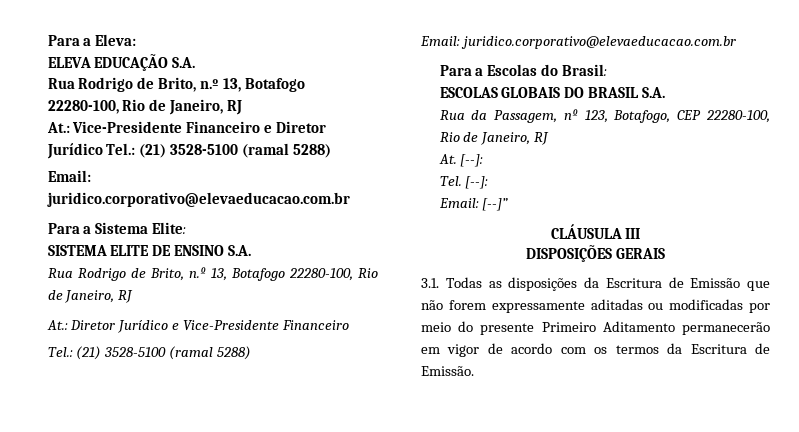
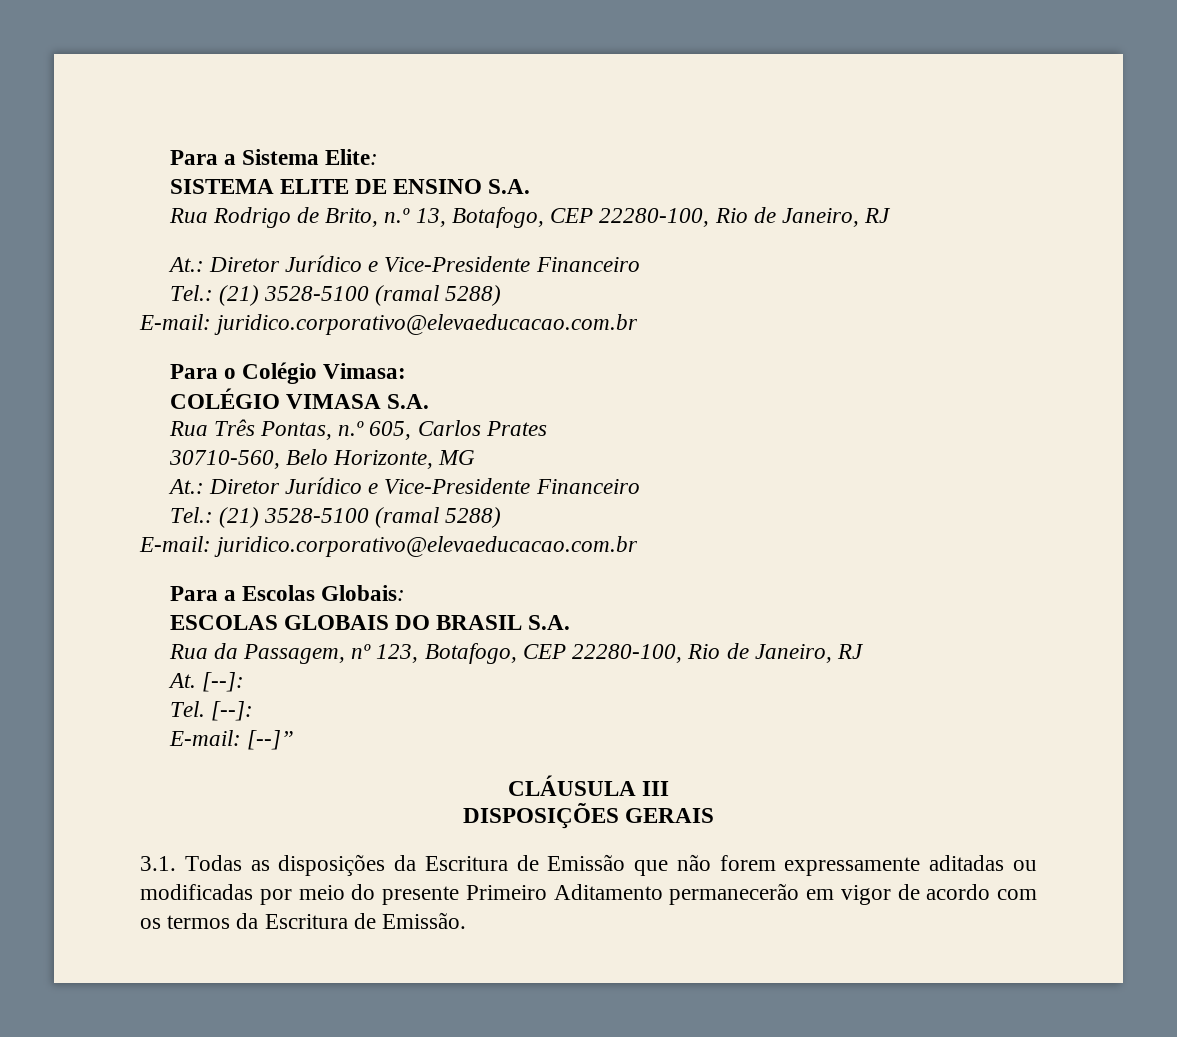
- Para a Eleva:
- ELEVA EDUCAÇÃO S.A.
- Rua Rodrigo de Brito, n.º 13, Botafogo 22280-100, Rio de Janeiro, RJ
- At.: Vice-Presidente Financeiro e Diretor Jurídico Tel.: (21) 3528-5100 (ramal 5288)
- Email: juridico.corporativo@elevaeducacao.com.br
  SISTEMA ELITE DE ENSINO S.A.
- Rua Rodrigo de Brito, n.º 13, Botafogo 22280-100, Rio de Janeiro, RJ
+ Rua Rodrigo de Brito, n.º 13, Botafogo, CEP 22280-100, Rio de Janeiro, RJ
  At.: Diretor Jurídico e Vice-Presidente Financeiro
  Tel.: (21) 3528-5100 (ramal 5288)
- Email: juridico.corporativo@elevaeducacao.com.br
+ E-mail: juridico.corporativo@elevaeducacao.com.br
+ Para o Colégio Vimasa:
+ COLÉGIO VIMASA S.A.
+ Rua Três Pontas, n.º 605, Carlos Prates
+ 30710-560, Belo Horizonte, MG
+ At.: Diretor Jurídico e Vice-Presidente Financeiro
+ Tel.: (21) 3528-5100 (ramal 5288)
+ E-mail: juridico.corporativo@elevaeducacao.com.br
- Para a Escolas do Brasil:
+ Para a Escolas Globais:
- Email: [--]”
+ E-mail: [--]”

